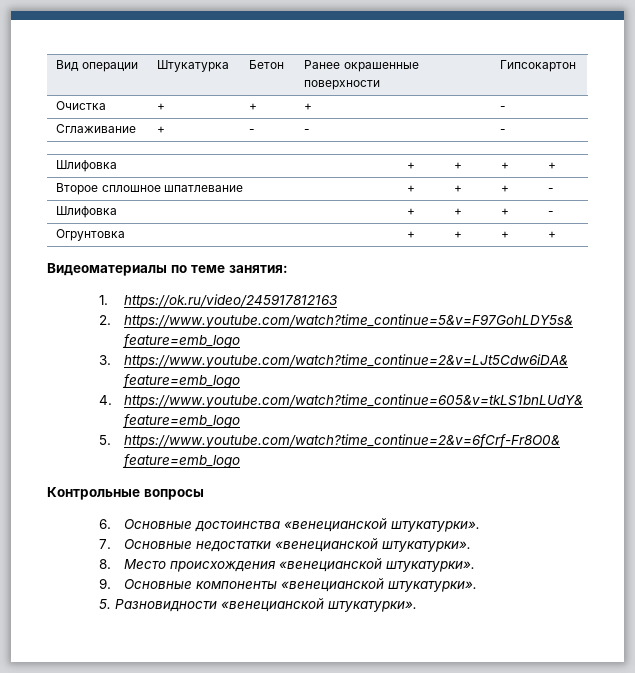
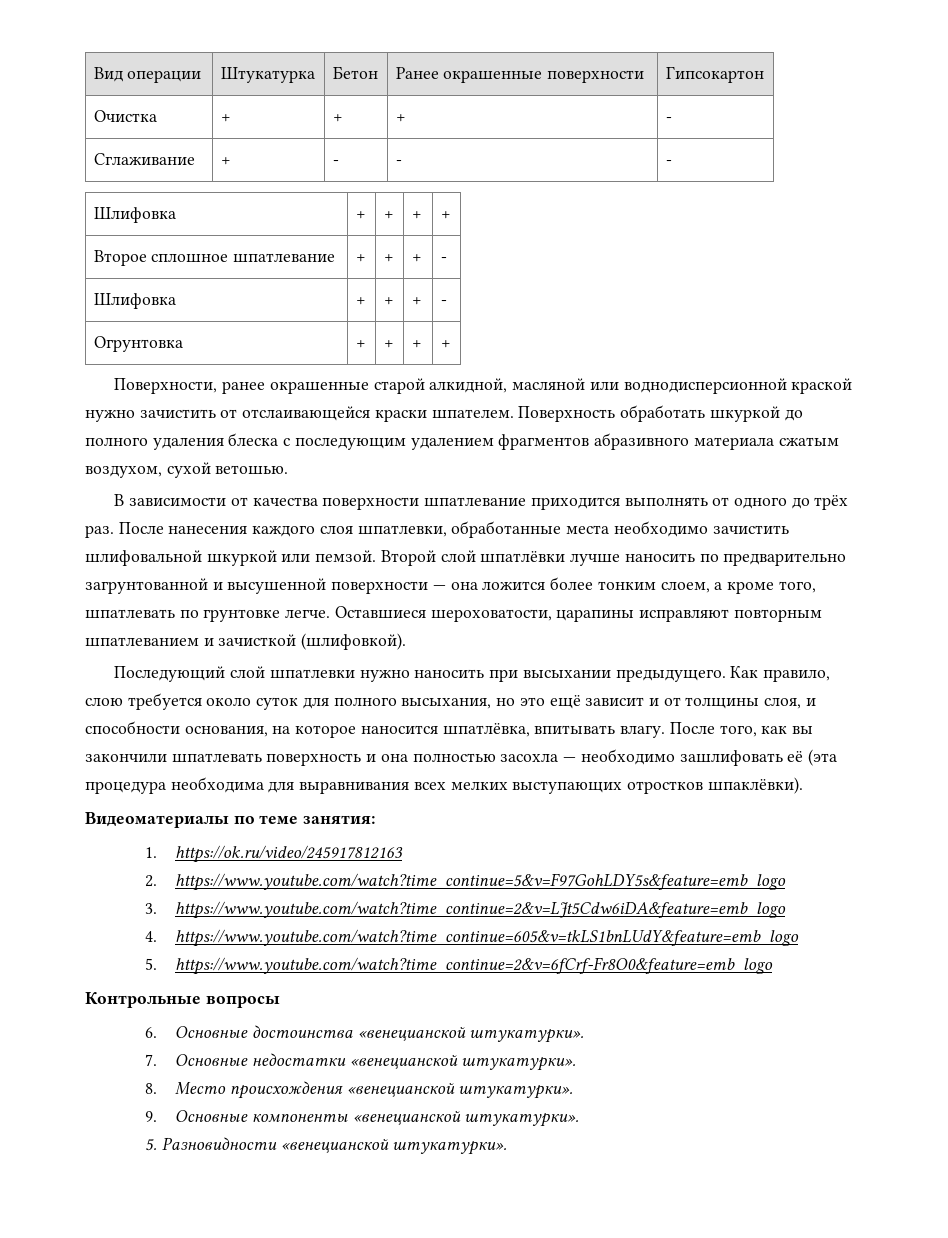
+ Поверхности, ранее окрашенные старой алкидной, масляной или воднодисперсионной краской нужно зачистить от отслаивающейся краски шпателем. Поверхность обработать шкуркой до полного удаления блеска с последующим удалением фрагментов абразивного материала сжатым воздухом, сухой ветошью.
+ В зависимости от качества поверхности шпатлевание приходится выполнять от одного до трёх раз. После нанесения каждого слоя шпатлевки, обработанные места необходимо зачистить шлифовальной шкуркой или пемзой. Второй слой шпатлёвки лучше наносить по предварительно загрунтованной и высушенной поверхности — она ложится более тонким слоем, а кроме того, шпатлевать по грунтовке легче. Оставшиеся шероховатости, царапины исправляют повторным шпатлеванием и зачисткой (шлифовкой).
+ Последующий слой шпатлевки нужно наносить при высыхании предыдущего. Как правило, слою требуется около суток для полного высыхания, но это ещё зависит и от толщины слоя, и способности основания, на которое наносится шпатлёвка, впитывать влагу. После того, как вы закончили шпатлевать поверхность и она полностью засохла — необходимо зашлифовать её (эта процедура необходима для выравнивания всех мелких выступающих отростков шпаклёвки).

